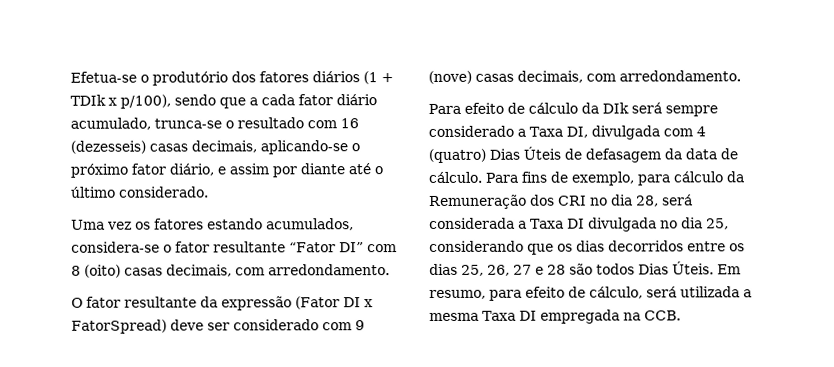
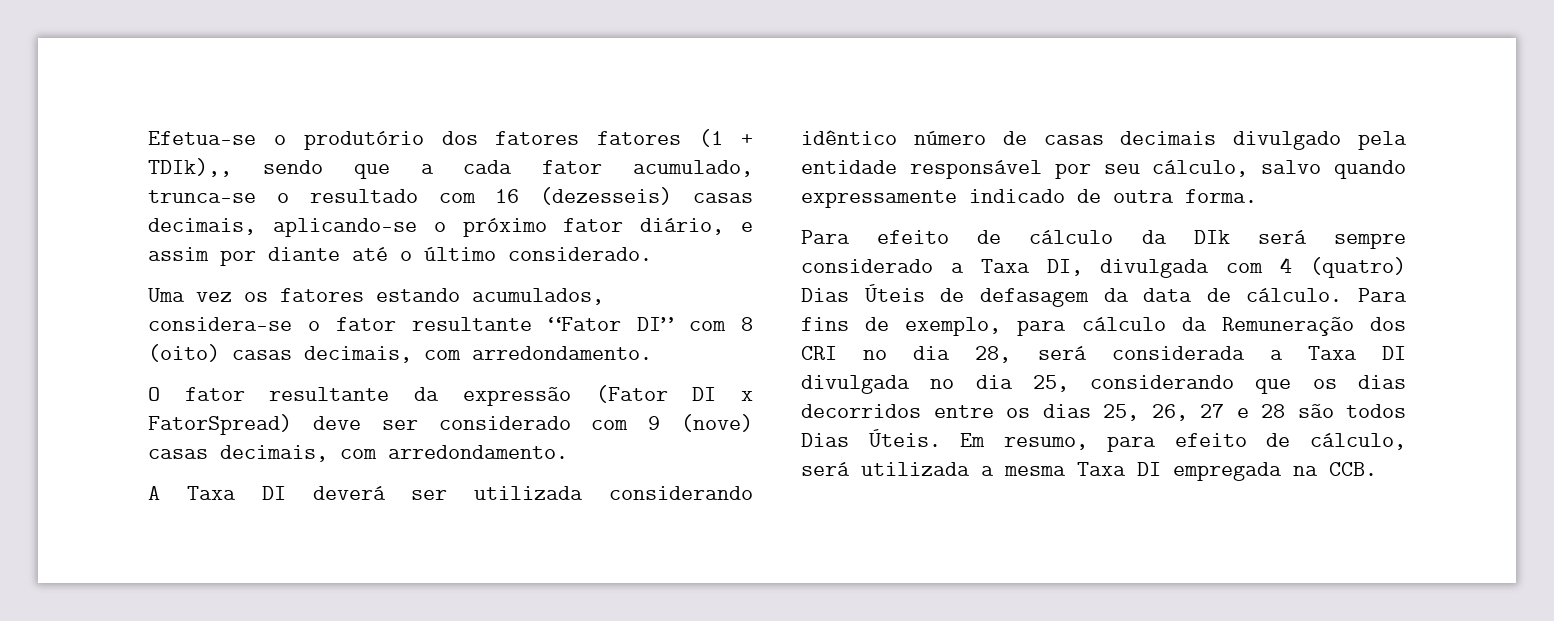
- Efetua-se o produtório dos fatores diários (1 + TDIk x p/100), sendo que a cada fator diário acumulado, trunca-se o resultado com 16 (dezesseis) casas decimais, aplicando-se o próximo fator diário, e assim por diante até o último considerado.
+ Efetua-se o produtório dos fatores fatores (1 + TDIk),, sendo que a cada fator acumulado, trunca-se o resultado com 16 (dezesseis) casas decimais, aplicando-se o próximo fator diário, e assim por diante até o último considerado.
+ A Taxa DI deverá ser utilizada considerando idêntico número de casas decimais divulgado pela entidade responsável por seu cálculo, salvo quando expressamente indicado de outra forma.

